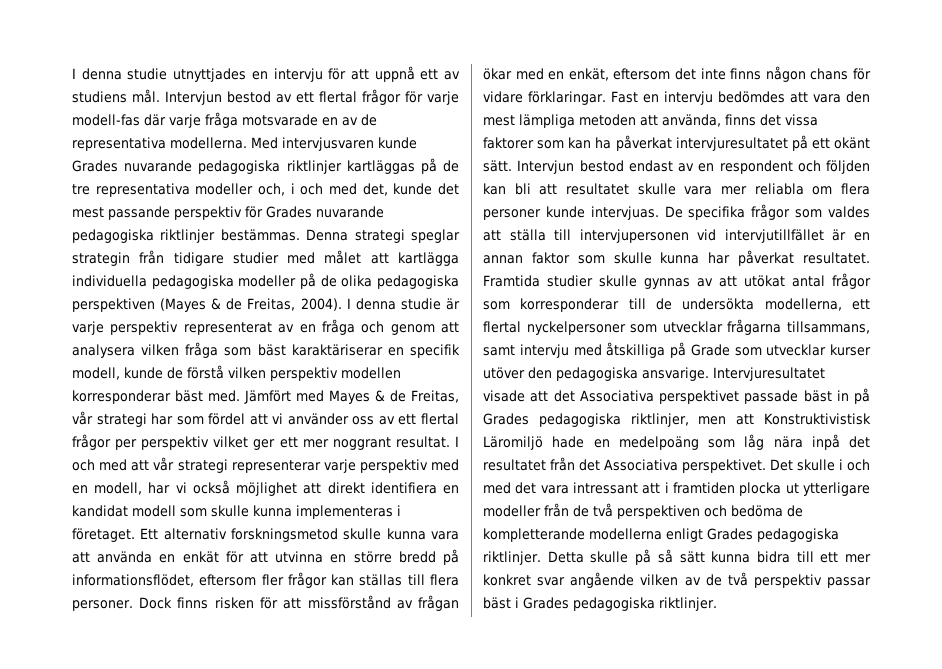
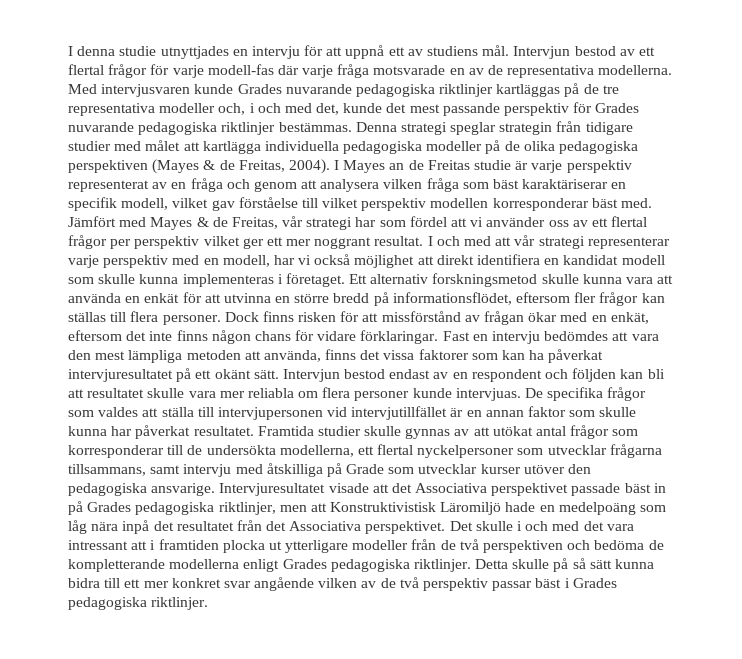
- I denna studie är varje perspektiv representerat av en fråga och genom att analysera vilken fråga som bäst karaktäriserar en specifik modell, kunde de förstå vilken perspektiv modellen korresponderar bäst med.
+ I Mayes an de Freitas studie är varje perspektiv representerat av en fråga och genom att analysera vilken fråga som bäst karaktäriserar en specifik modell, vilket gav förståelse till vilket perspektiv modellen korresponderar bäst med.

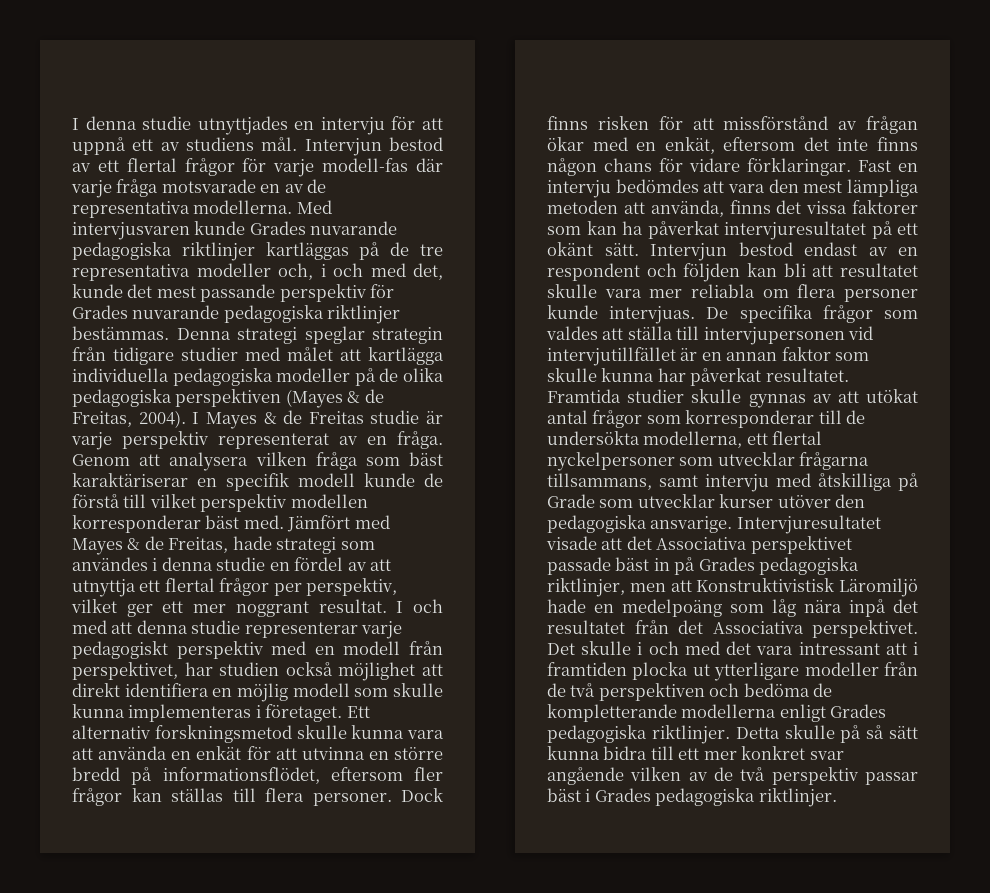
- I Mayes an de Freitas studie är varje perspektiv representerat av en fråga och genom att analysera vilken fråga som bäst karaktäriserar en specifik modell, vilket gav förståelse till vilket perspektiv modellen korresponderar bäst med.
+ I Mayes & de Freitas studie är varje perspektiv representerat av en fråga. Genom att analysera vilken fråga som bäst karaktäriserar en specifik modell kunde de förstå till vilket perspektiv modellen korresponderar bäst med.
- Jämfört med Mayes & de Freitas, vår strategi har som fördel att vi använder oss av ett flertal frågor per perspektiv vilket ger ett mer noggrant resultat.
+ Jämfört med Mayes & de Freitas, hade strategi som användes i denna studie en fördel av att utnyttja ett flertal frågor per perspektiv, vilket ger ett mer noggrant resultat.
- I och med att vår strategi representerar varje perspektiv med en modell, har vi också möjlighet att direkt identifiera en kandidat modell som skulle kunna implementeras i företaget.
+ I och med att denna studie representerar varje pedagogiskt perspektiv med en modell från perspektivet, har studien också möjlighet att direkt identifiera en möjlig modell som skulle kunna implementeras i företaget.

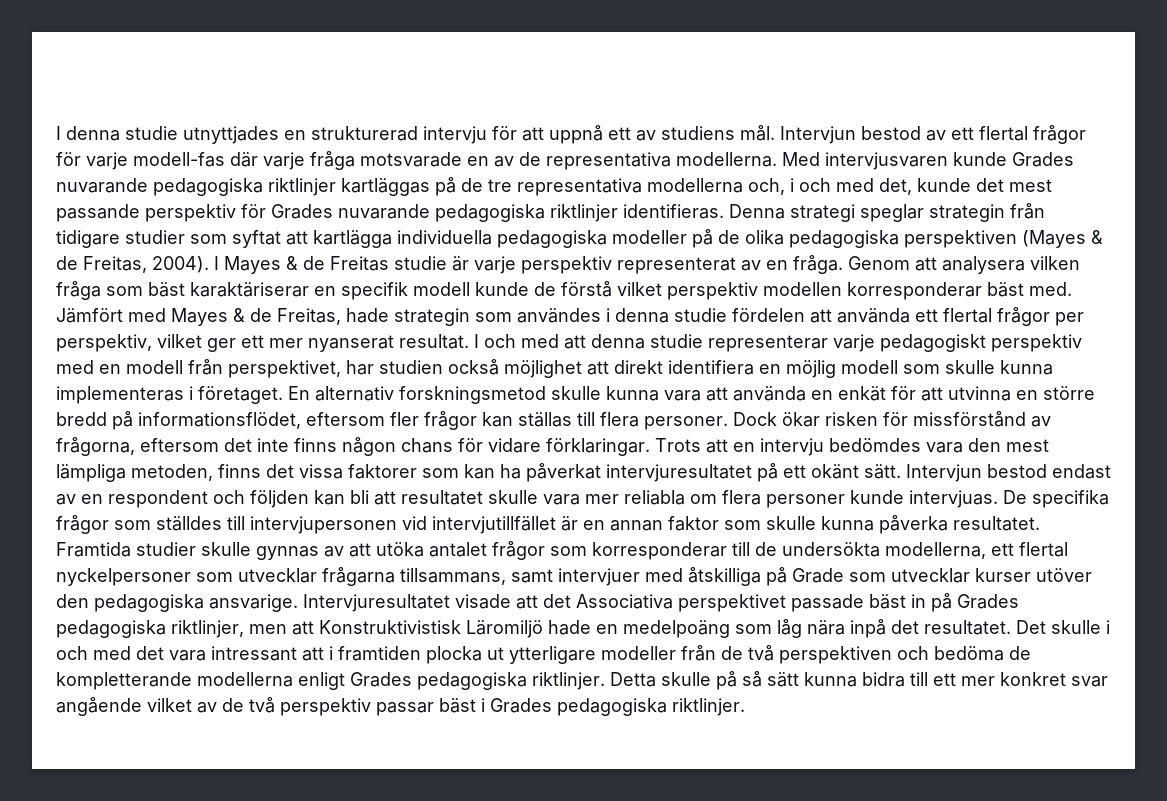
- I denna studie utnyttjades en intervju för att uppnå ett av studiens mål.
+ I denna studie utnyttjades en strukturerad intervju för att uppnå ett av studiens mål.
- Med intervjusvaren kunde Grades nuvarande pedagogiska riktlinjer kartläggas på de tre representativa modeller och, i och med det, kunde det mest passande perspektiv för Grades nuvarande pedagogiska riktlinjer bestämmas.
+ Med intervjusvaren kunde Grades nuvarande pedagogiska riktlinjer kartläggas på de tre representativa modellerna och, i och med det, kunde det mest passande perspektiv för Grades nuvarande pedagogiska riktlinjer identifieras.
- Denna strategi speglar strategin från tidigare studier med målet att kartlägga individuella pedagogiska modeller på de olika pedagogiska perspektiven (Mayes & de Freitas, 2004).
+ Denna strategi speglar strategin från tidigare studier som syftat att kartlägga individuella pedagogiska modeller på de olika pedagogiska perspektiven (Mayes & de Freitas, 2004).
- Genom att analysera vilken fråga som bäst karaktäriserar en specifik modell kunde de förstå till vilket perspektiv modellen korresponderar bäst med.
+ Genom att analysera vilken fråga som bäst karaktäriserar en specifik modell kunde de förstå vilket perspektiv modellen korresponderar bäst med.
- Jämfört med Mayes & de Freitas, hade strategi som användes i denna studie en fördel av att utnyttja ett flertal frågor per perspektiv, vilket ger ett mer noggrant resultat.
+ Jämfört med Mayes & de Freitas, hade strategin som användes i denna studie fördelen att använda ett flertal frågor per perspektiv, vilket ger ett mer nyanserat resultat.
- Ett alternativ forskningsmetod skulle kunna vara att använda en enkät för att utvinna en större bredd på informationsflödet, eftersom fler frågor kan ställas till flera personer.
+ En alternativ forskningsmetod skulle kunna vara att använda en enkät för att utvinna en större bredd på informationsflödet, eftersom fler frågor kan ställas till flera personer.
- Dock finns risken för att missförstånd av frågan ökar med en enkät, eftersom det inte finns någon chans för vidare förklaringar.
+ Dock ökar risken för missförstånd av frågorna, eftersom det inte finns någon chans för vidare förklaringar.
- Fast en intervju bedömdes att vara den mest lämpliga metoden att använda, finns det vissa faktorer som kan ha påverkat intervjuresultatet på ett okänt sätt.
+ Trots att en intervju bedömdes vara den mest lämpliga metoden, finns det vissa faktorer som kan ha påverkat intervjuresultatet på ett okänt sätt.
- De specifika frågor som valdes att ställa till intervjupersonen vid intervjutillfället är en annan faktor som skulle kunna har påverkat resultatet.
+ De specifika frågor som ställdes till intervjupersonen vid intervjutillfället är en annan faktor som skulle kunna påverka resultatet.
- Framtida studier skulle gynnas av att utökat antal frågor som korresponderar till de undersökta modellerna, ett flertal nyckelpersoner som utvecklar frågarna tillsammans, samt intervju med åtskilliga på Grade som utvecklar kurser utöver den pedagogiska ansvarige.
+ Framtida studier skulle gynnas av att utöka antalet frågor som korresponderar till de undersökta modellerna, ett flertal nyckelpersoner som utvecklar frågarna tillsammans, samt intervjuer med åtskilliga på Grade som utvecklar kurser utöver den pedagogiska ansvarige.
- Intervjuresultatet visade att det Associativa perspektivet passade bäst in på Grades pedagogiska riktlinjer, men att Konstruktivistisk Läromiljö hade en medelpoäng som låg nära inpå det resultatet från det Associativa perspektivet.
+ Intervjuresultatet visade att det Associativa perspektivet passade bäst in på Grades pedagogiska riktlinjer, men att Konstruktivistisk Läromiljö hade en medelpoäng som låg nära inpå det resultatet.
- Detta skulle på så sätt kunna bidra till ett mer konkret svar angående vilken av de två perspektiv passar bäst i Grades pedagogiska riktlinjer.
+ Detta skulle på så sätt kunna bidra till ett mer konkret svar angående vilket av de två perspektiv passar bäst i Grades pedagogiska riktlinjer.

